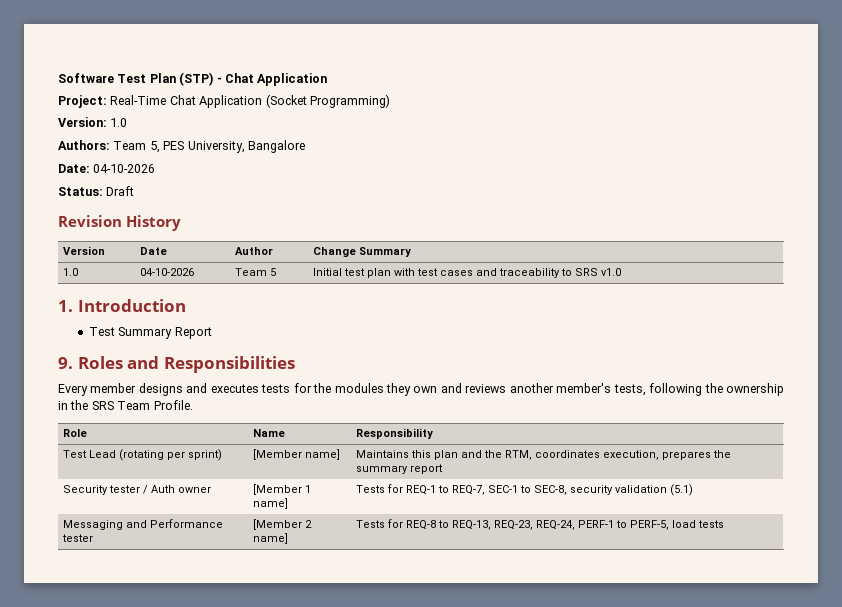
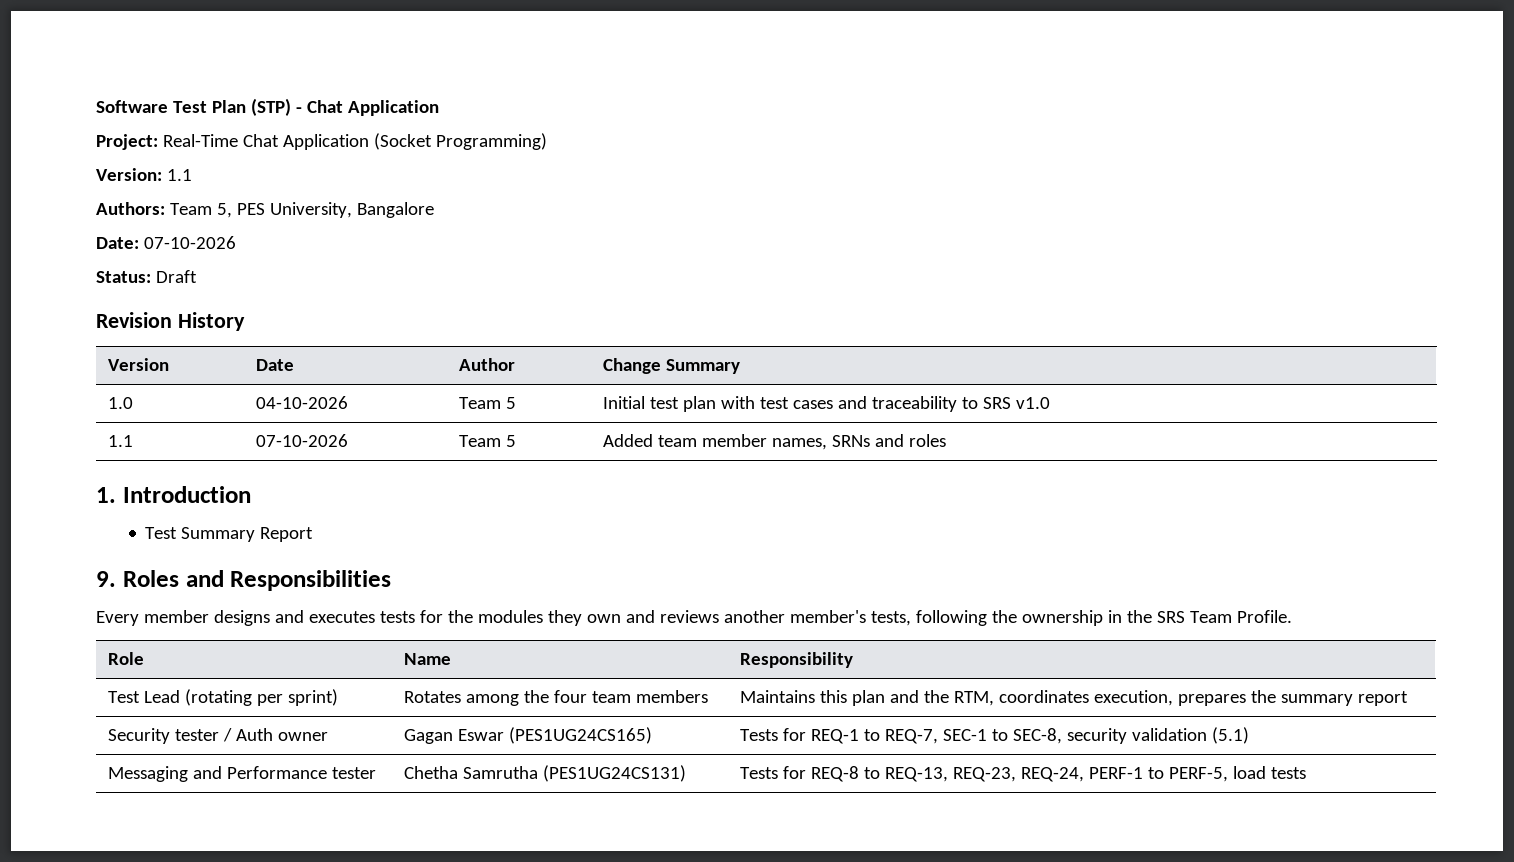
- Version: 1.0
+ Version: 1.1
- Date: 04-10-2026
+ Date: 07-10-2026
+ 1.1 | 07-10-2026 | Team 5 | Added team member names, SRNs and roles
- Test Lead (rotating per sprint) | [Member name] | Maintains this plan and the RTM, coordinates execution, prepares the summary report
+ Test Lead (rotating per sprint) | Rotates among the four team members | Maintains this plan and the RTM, coordinates execution, prepares the summary report
- Security tester / Auth owner | [Member 1 name] | Tests for REQ-1 to REQ-7, SEC-1 to SEC-8, security validation (5.1)
+ Security tester / Auth owner | Gagan Eswar (PES1UG24CS165) | Tests for REQ-1 to REQ-7, SEC-1 to SEC-8, security validation (5.1)
- Messaging and Performance tester | [Member 2 name] | Tests for REQ-8 to REQ-13, REQ-23, REQ-24, PERF-1 to PERF-5, load tests
+ Messaging and Performance tester | Chetha Samrutha (PES1UG24CS131) | Tests for REQ-8 to REQ-13, REQ-23, REQ-24, PERF-1 to PERF-5, load tests

